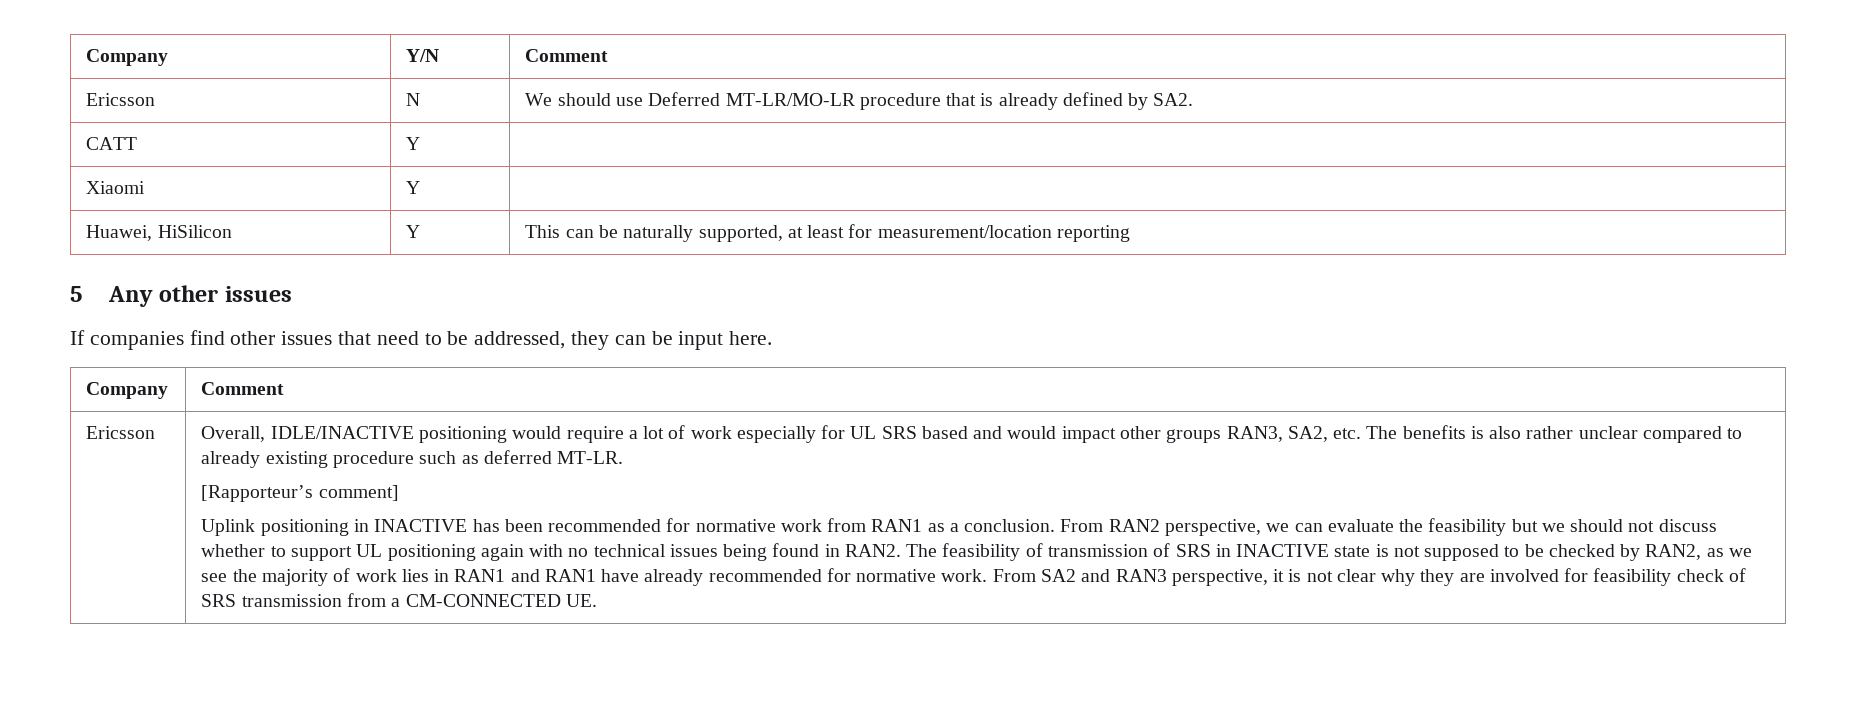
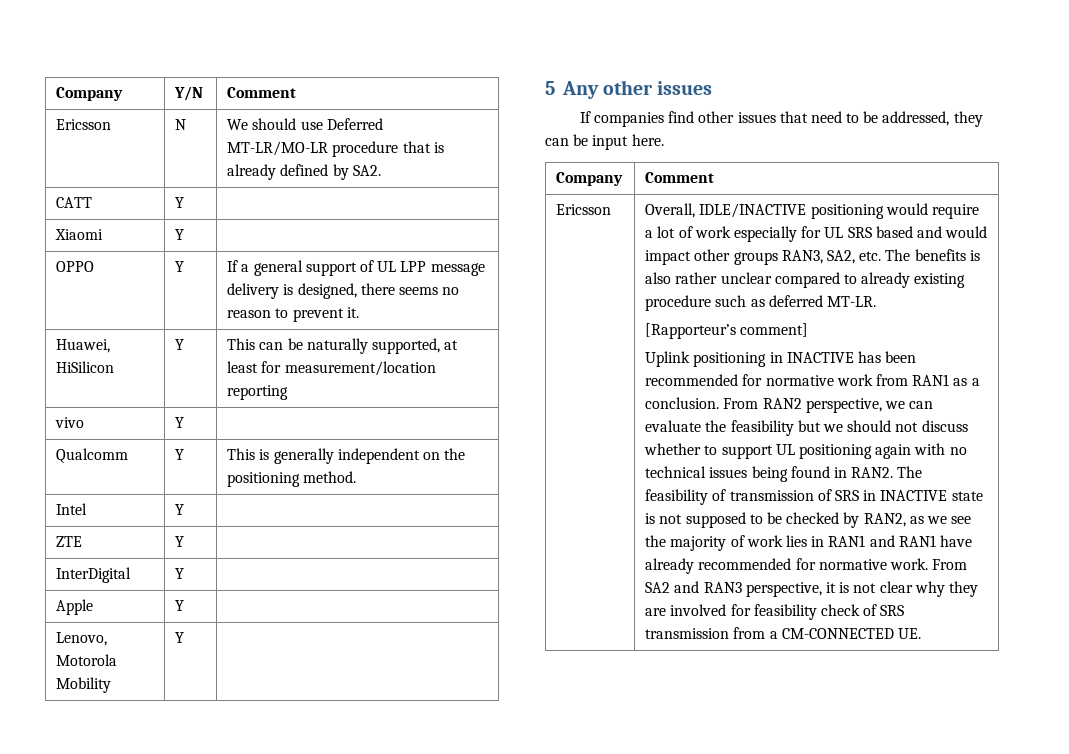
+ OPPO | Y | If a general support of UL LPP message delivery is designed, there seems no reason to prevent it.
+ vivo | Y |
+ Qualcomm | Y | This is generally independent on the positioning method.
+ Intel | Y |
+ ZTE | Y |
+ InterDigital | Y |
+ Apple | Y |
+ Lenovo, Motorola Mobility | Y |

